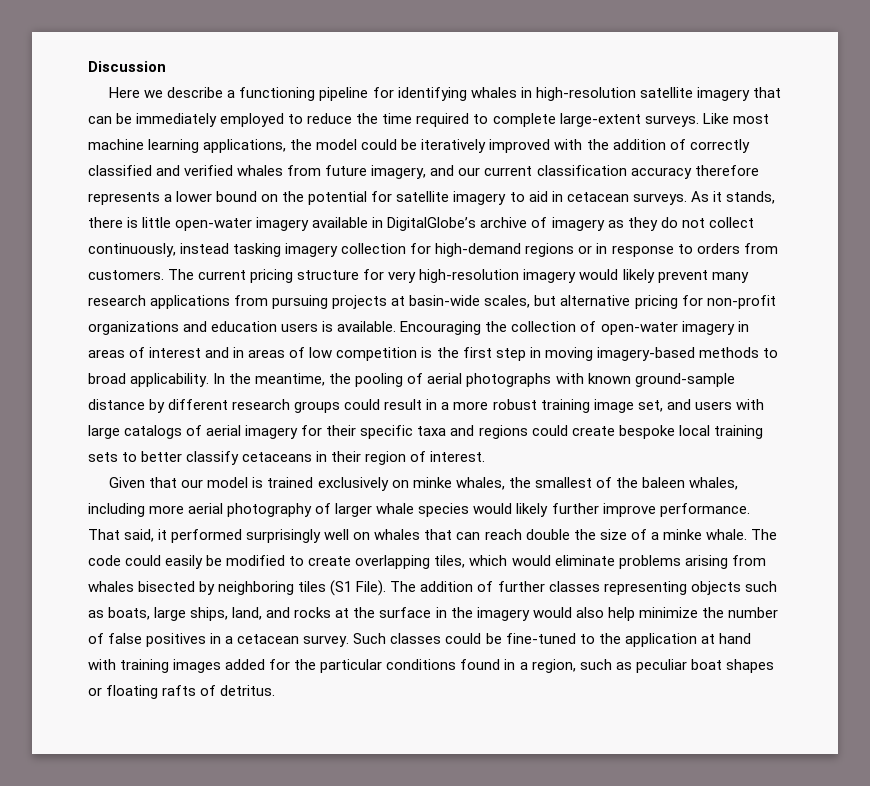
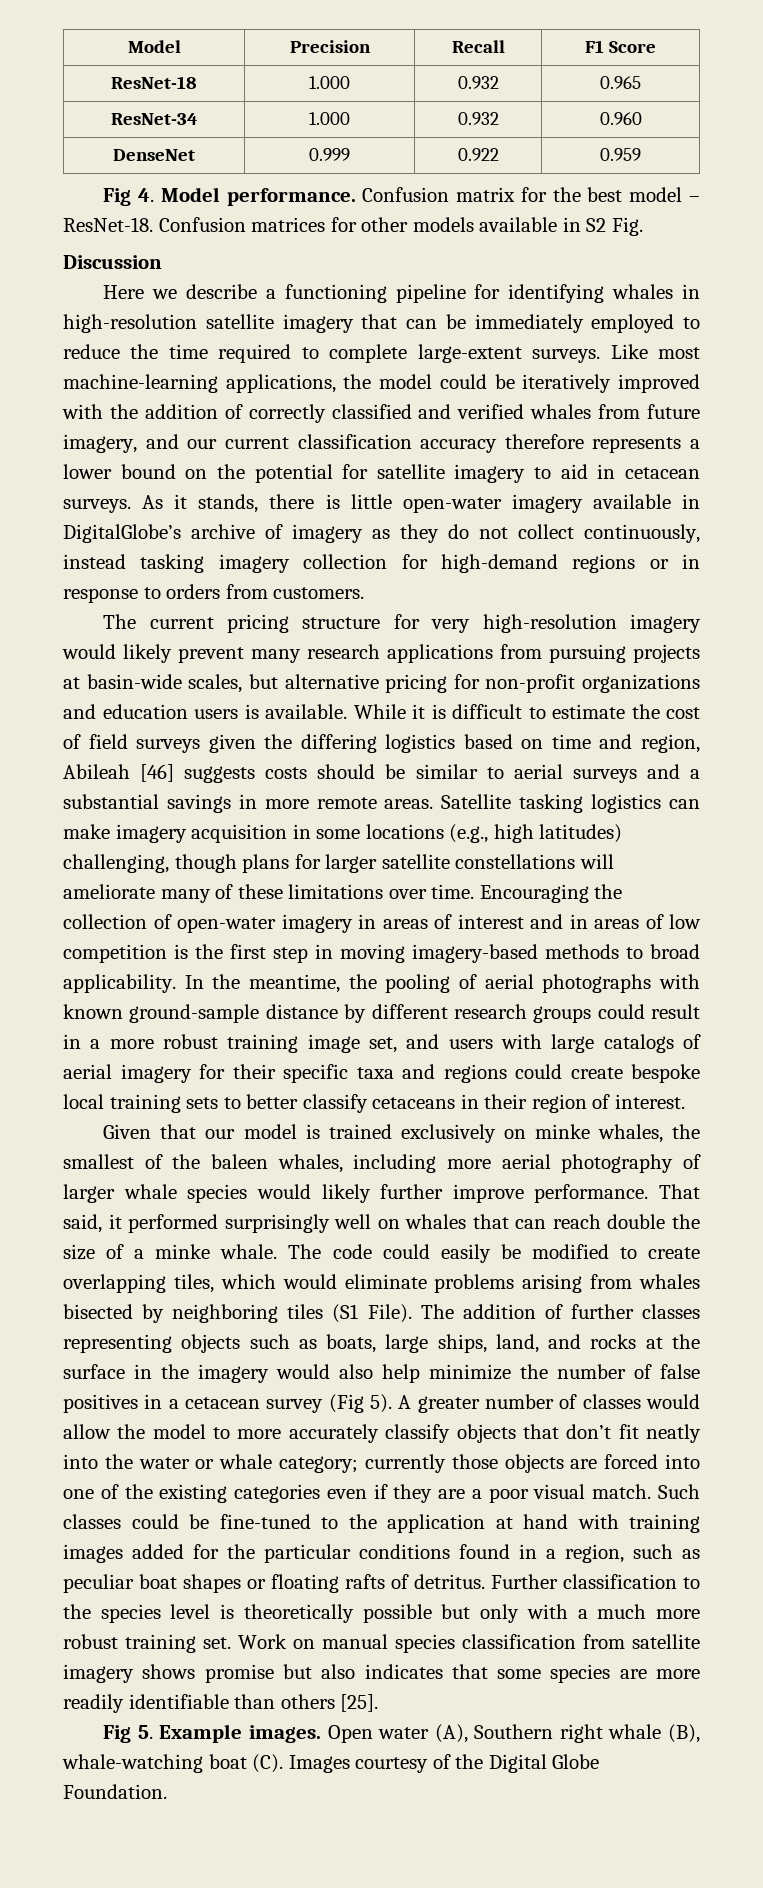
+ Model | Precision | Recall | F1 Score
+ ResNet-18 | 1.000 | 0.932 | 0.965
+ ResNet-34 | 1.000 | 0.932 | 0.960
+ DenseNet | 0.999 | 0.922 | 0.959
+ Fig 4. Model performance. Confusion matrix for the best model – ResNet-18. Confusion matrices for other models available in S2 Fig.
- Like most machine learning applications, the model could be iteratively improved with the addition of correctly classified and verified whales from future imagery, and our current classification accuracy therefore represents a lower bound on the potential for satellite imagery to aid in cetacean surveys.
+ Like most machine-learning applications, the model could be iteratively improved with the addition of correctly classified and verified whales from future imagery, and our current classification accuracy therefore represents a lower bound on the potential for satellite imagery to aid in cetacean surveys.
- As it stands, there is little open-water imagery available in DigitalGlobe’s archive of imagery as they do not collect continuously, instead tasking imagery collection for high-demand regions or in response to orders from customers. The current pricing structure for very high-resolution imagery would likely prevent many research applications from pursuing projects at basin-wide scales, but alternative pricing for non-profit organizations and education users is available.
+ As it stands, there is little open-water imagery available in DigitalGlobe’s archive of imagery as they do not collect continuously, instead tasking imagery collection for high-demand regions or in response to orders from customers.
+ The current pricing structure for very high-resolution imagery would likely prevent many research applications from pursuing projects at basin-wide scales, but alternative pricing for non-profit organizations and education users is available.
+ While it is difficult to estimate the cost of field surveys given the differing logistics based on time and region, Abileah [46] suggests costs should be similar to aerial surveys and a substantial savings in more remote areas. Satellite tasking logistics can make imagery acquisition in some locations (e.g., high latitudes) challenging, though plans for larger satellite constellations will ameliorate many of these limitations over time.
- The addition of further classes representing objects such as boats, large ships, land, and rocks at the surface in the imagery would also help minimize the number of false positives in a cetacean survey.
+ The addition of further classes representing objects such as boats, large ships, land, and rocks at the surface in the imagery would also help minimize the number of false positives in a cetacean survey (Fig 5). A greater number of classes would allow the model to more accurately classify objects that don’t fit neatly into the water or whale category; currently those objects are forced into one of the existing categories even if they are a poor visual match.
+ Further classification to the species level is theoretically possible but only with a much more robust training set. Work on manual species classification from satellite imagery shows promise but also indicates that some species are more readily identifiable than others [25].
+ Fig 5. Example images. Open water (A), Southern right whale (B), whale-watching boat (C). Images courtesy of the Digital Globe Foundation.

